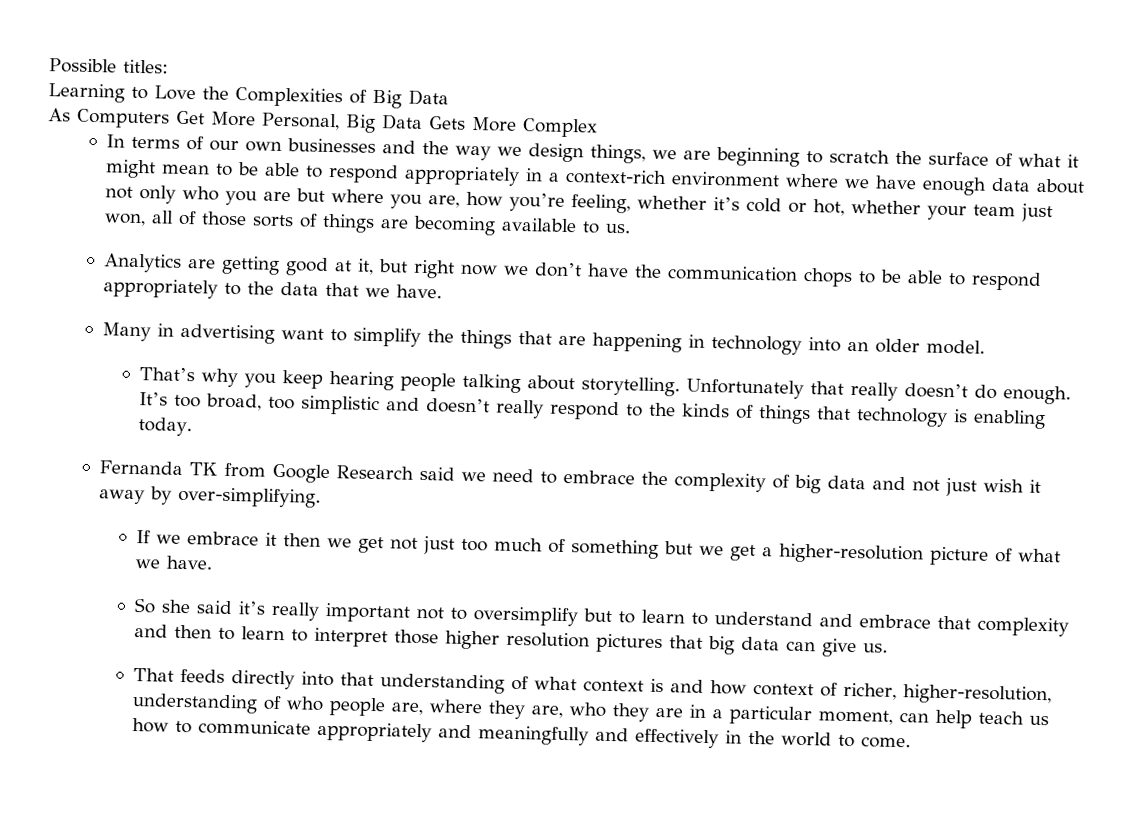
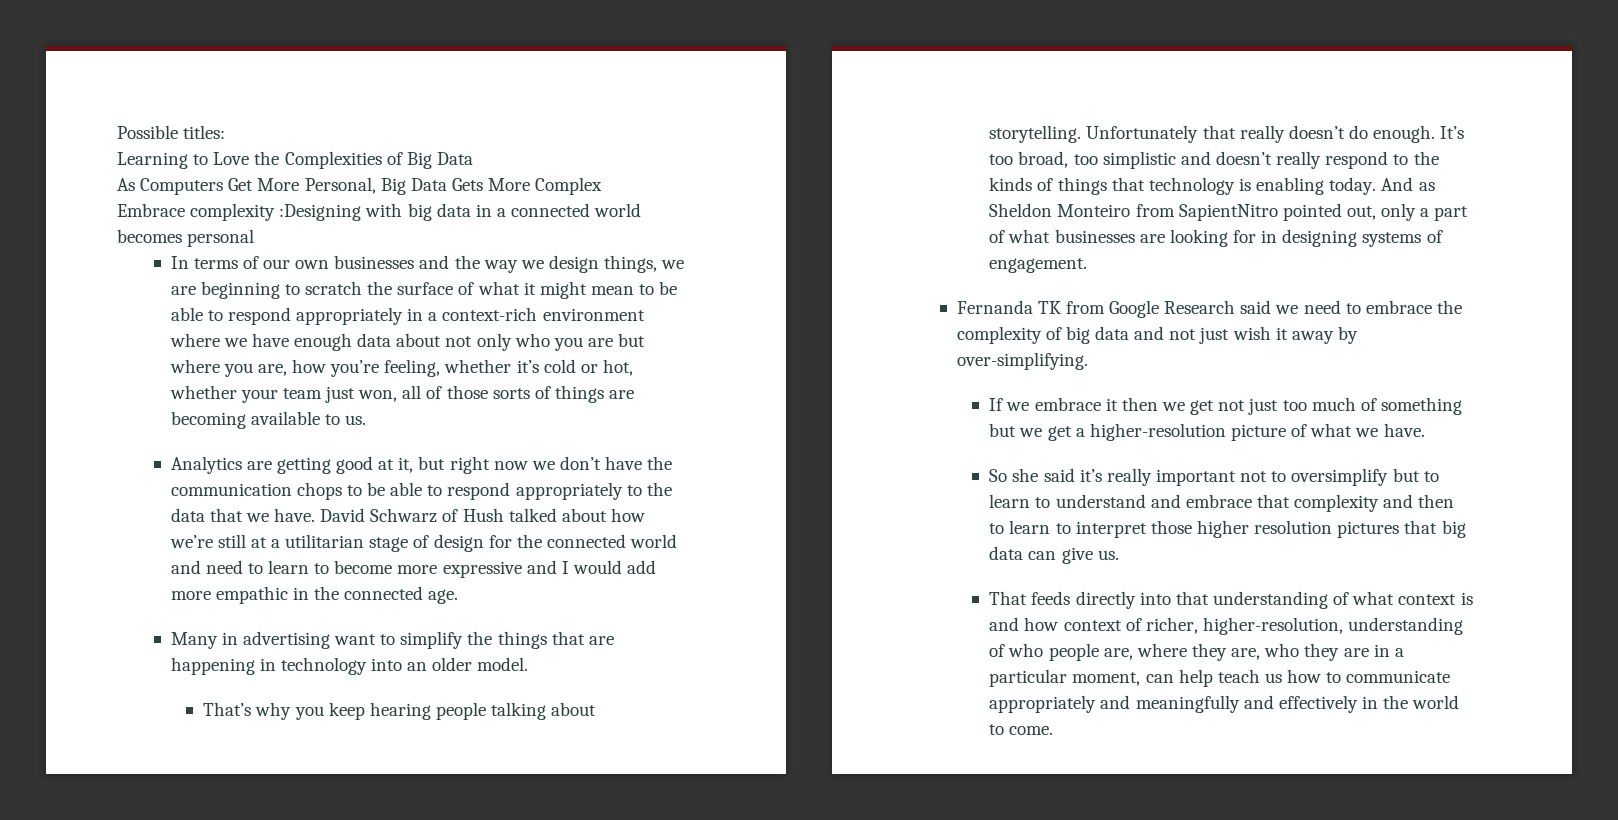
+ Embrace complexity :Designing with big data in a connected world becomes personal
+ David Schwarz of Hush talked about how we’re still at a utilitarian stage of design for the connected world and need to learn to become more expressive and I would add more empathic in the connected age.
+ And as Sheldon Monteiro from SapientNitro pointed out, only a part of what businesses are looking for in designing systems of engagement.

